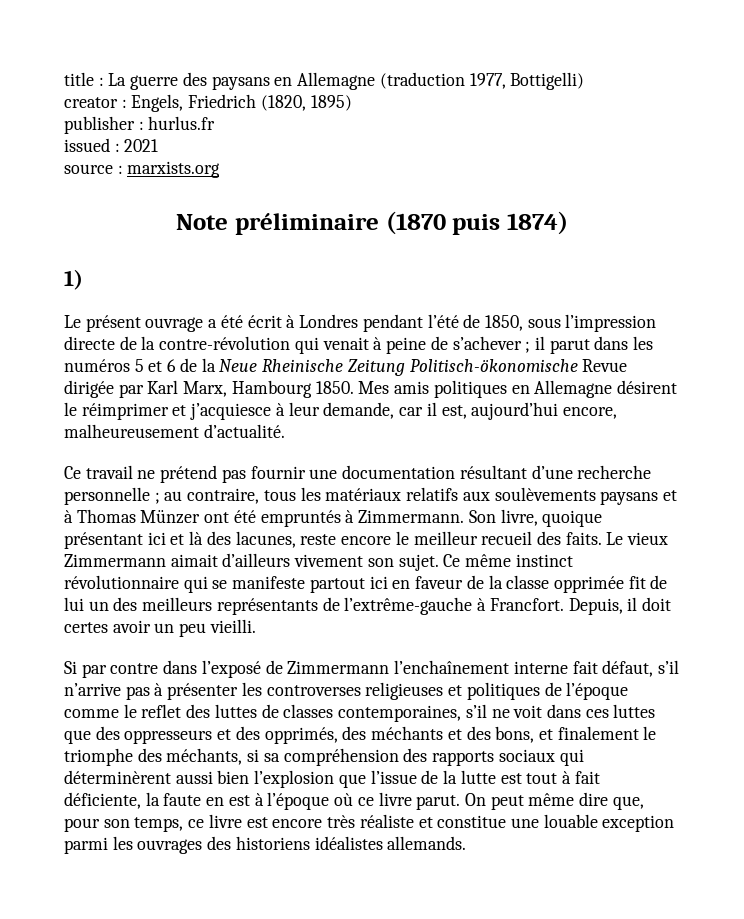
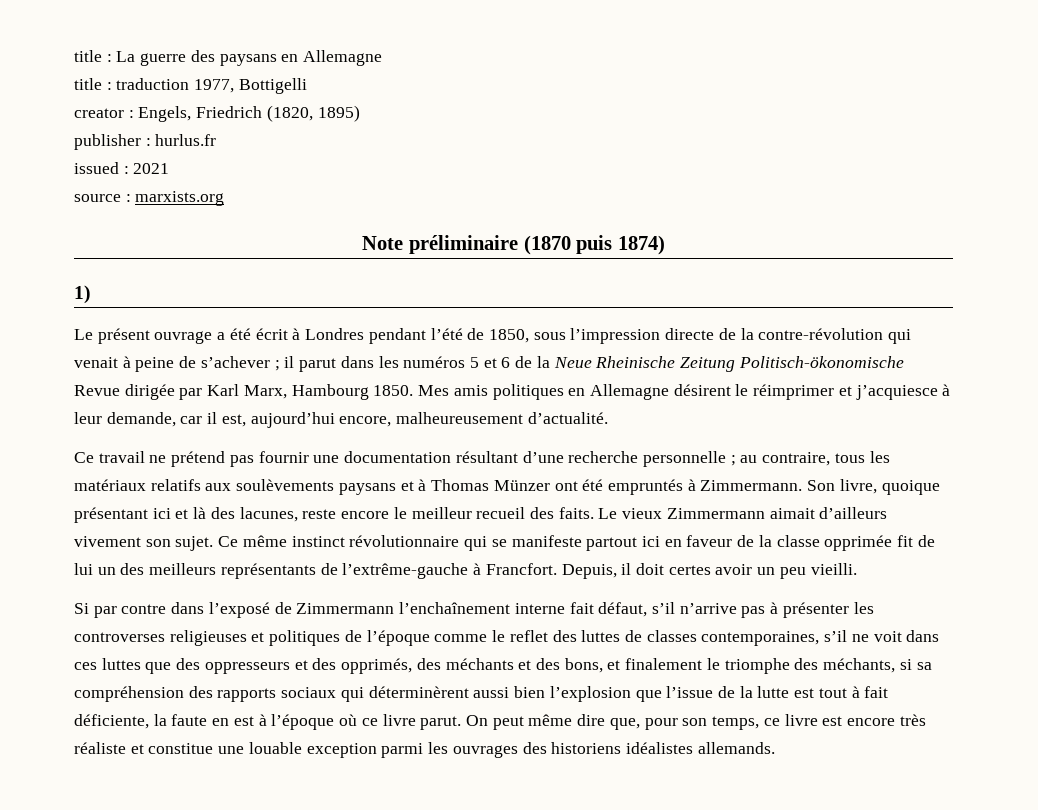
- title : La guerre des paysans en Allemagne (traduction 1977, Bottigelli)
+ title : La guerre des paysans en Allemagne
+ title : traduction 1977, Bottigelli

